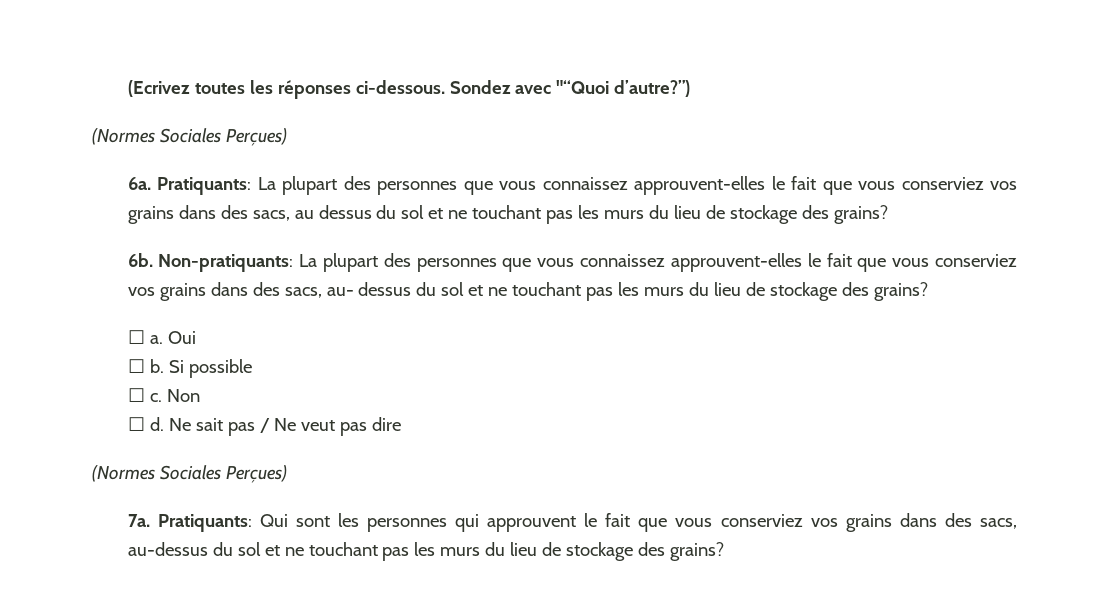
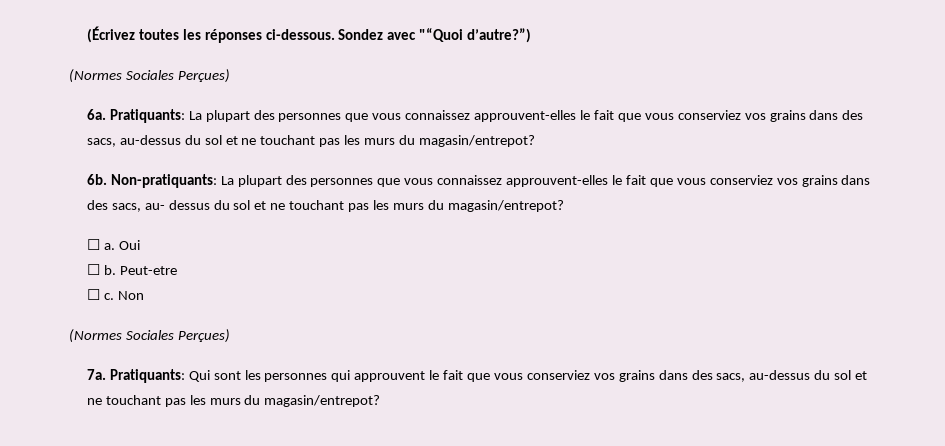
- (Ecrivez toutes les réponses ci-dessous.
+ (Écrivez toutes les réponses ci-dessous.
- Pratiquants: La plupart des personnes que vous connaissez approuvent-elles le fait que vous conserviez vos grains dans des sacs, au dessus du sol et ne touchant pas les murs du lieu de stockage des grains?
+ Pratiquants: La plupart des personnes que vous connaissez approuvent-elles le fait que vous conserviez vos grains dans des sacs, au-dessus du sol et ne touchant pas les murs du magasin/entrepot?
- Non-pratiquants: La plupart des personnes que vous connaissez approuvent-elles le fait que vous conserviez vos grains dans des sacs, au- dessus du sol et ne touchant pas les murs du lieu de stockage des grains?
+ Non-pratiquants: La plupart des personnes que vous connaissez approuvent-elles le fait que vous conserviez vos grains dans des sacs, au- dessus du sol et ne touchant pas les murs du magasin/entrepot?
- Si possible
+ Peut-etre
- ☐ d. Ne sait pas / Ne veut pas dire
- Pratiquants: Qui sont les personnes qui approuvent le fait que vous conserviez vos grains dans des sacs, au-dessus du sol et ne touchant pas les murs du lieu de stockage des grains?
+ Pratiquants: Qui sont les personnes qui approuvent le fait que vous conserviez vos grains dans des sacs, au-dessus du sol et ne touchant pas les murs du magasin/entrepot?

